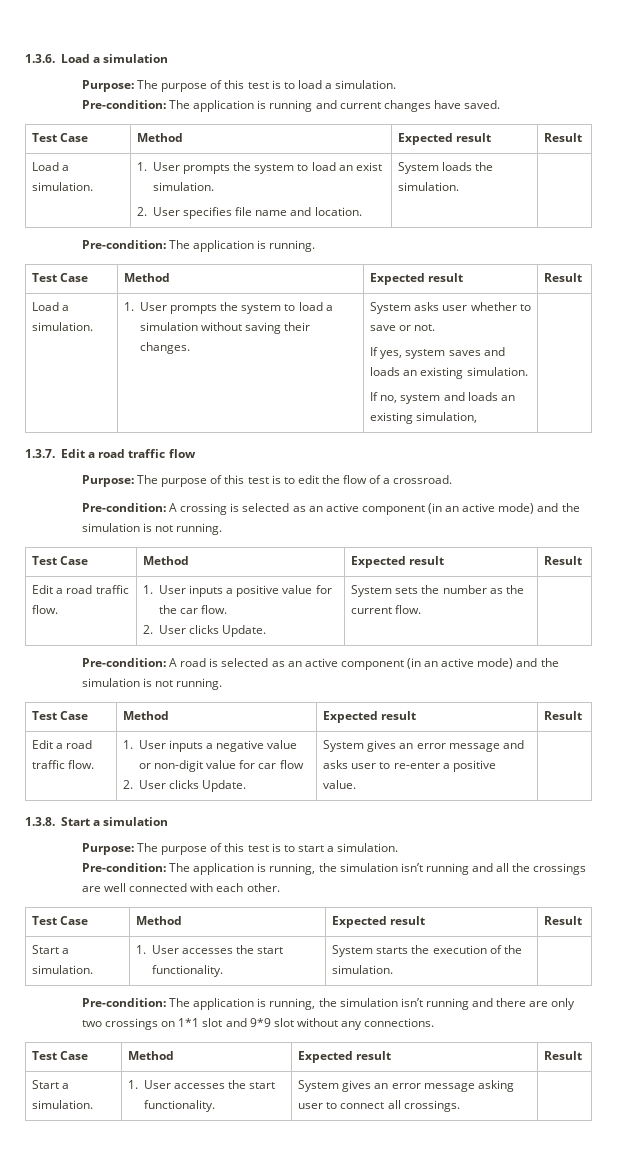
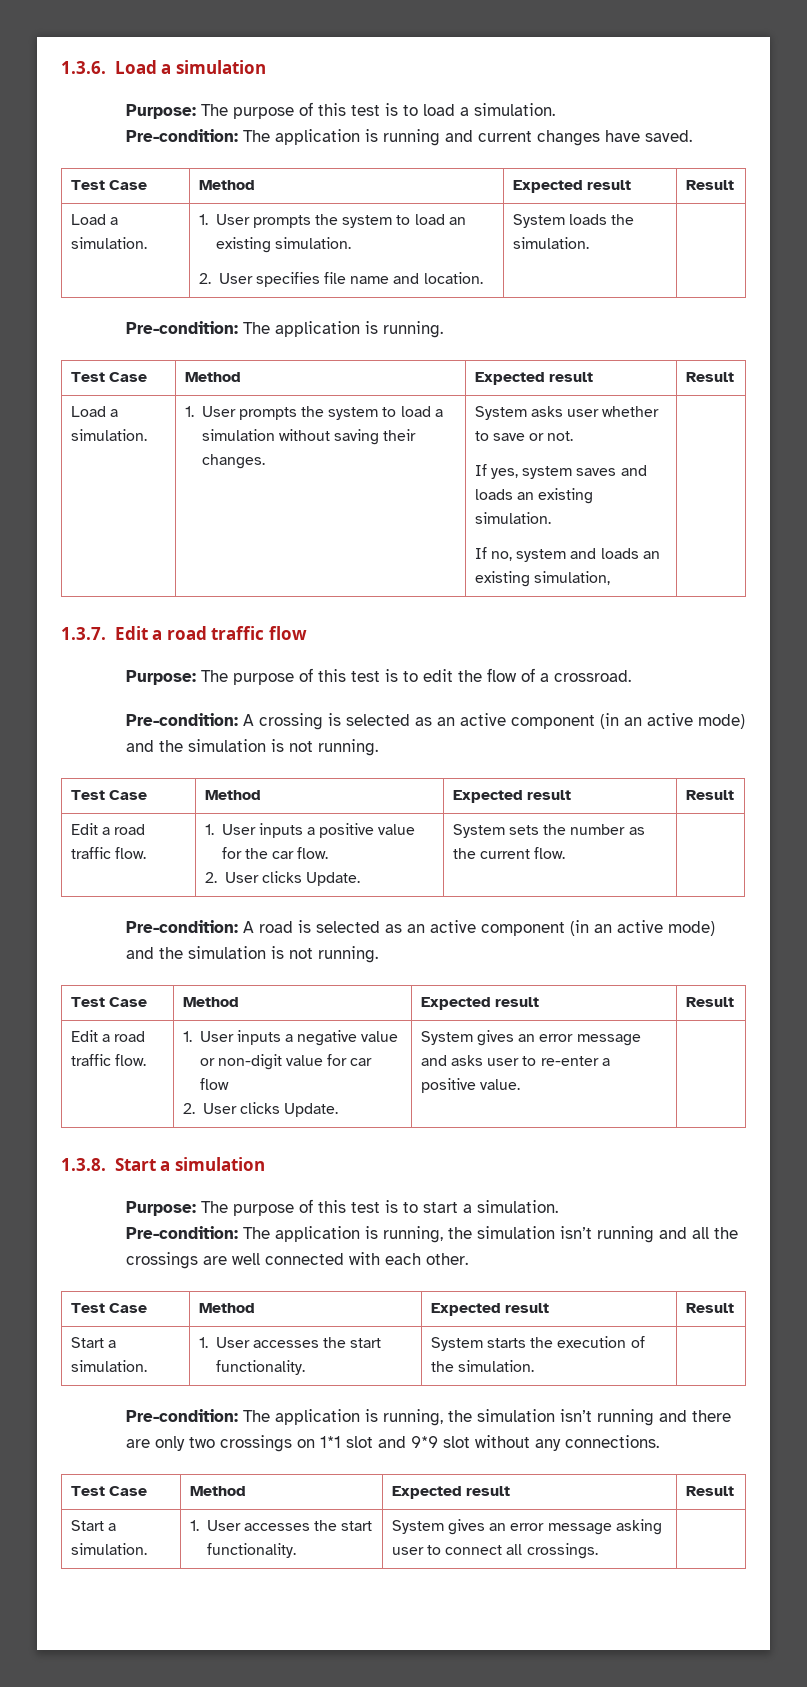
- Load a simulation. | 1. User prompts the system to load an exist simulation.
+ Load a simulation. | 1. User prompts the system to load an existing simulation.

